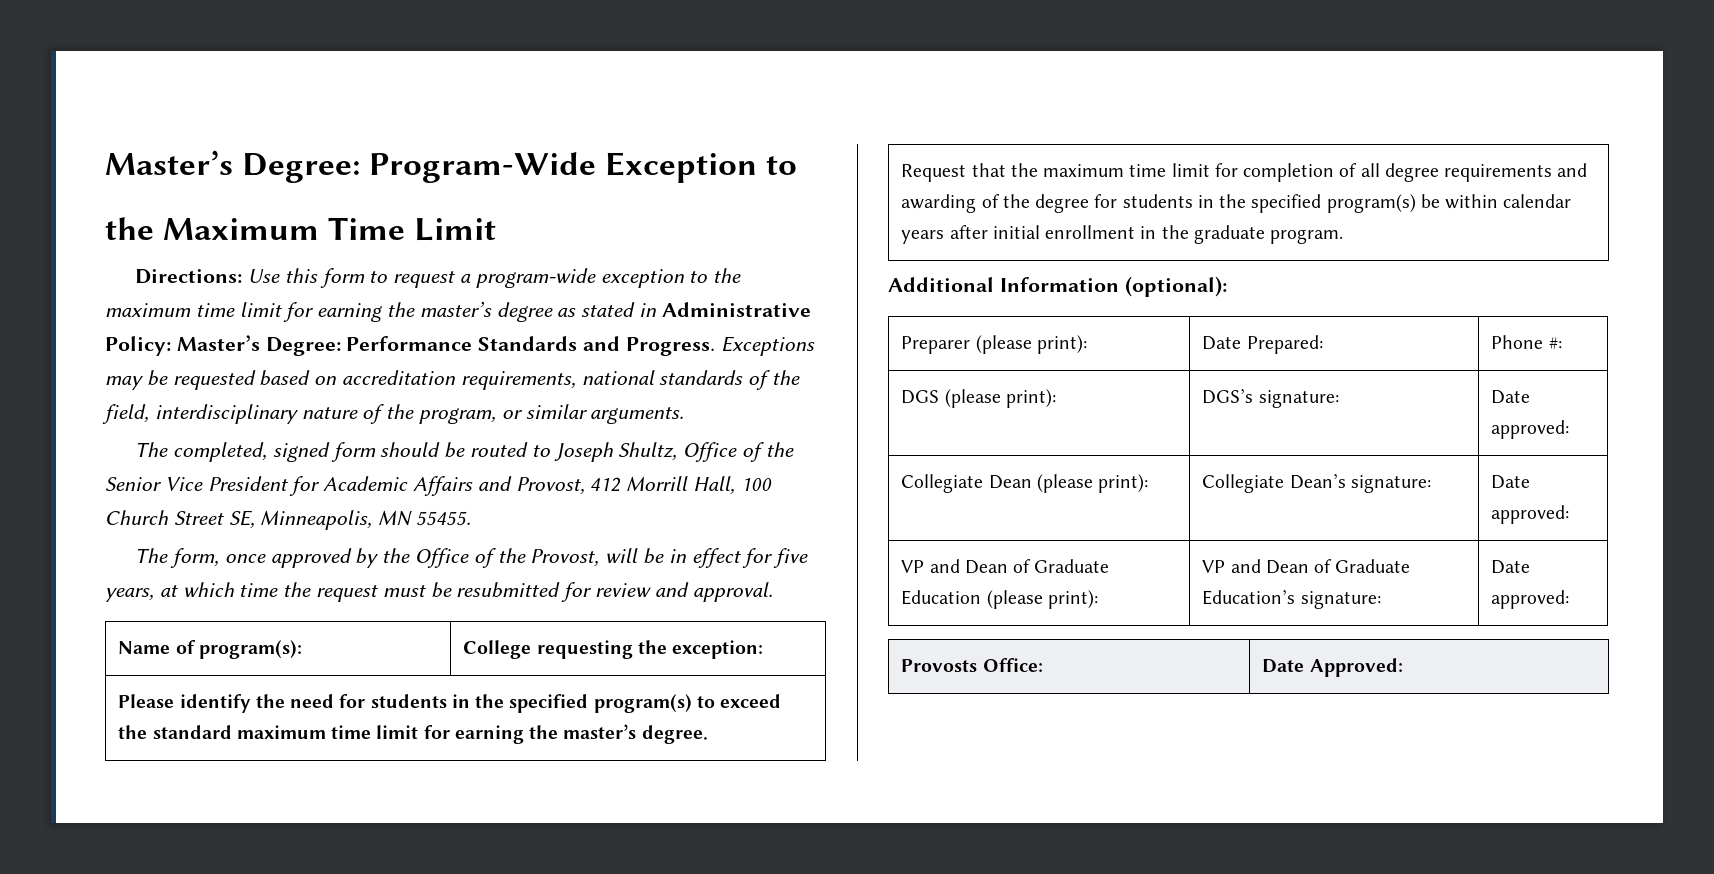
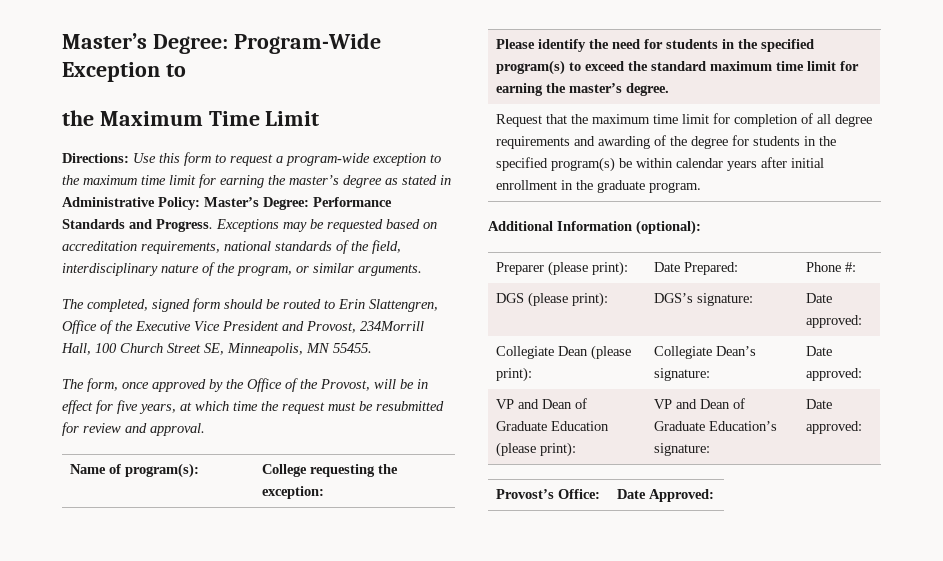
- The completed, signed form should be routed to Joseph Shultz, Office of the Senior Vice President for Academic Affairs and Provost, 412 Morrill Hall, 100 Church Street SE, Minneapolis, MN 55455.
+ The completed, signed form should be routed to Erin Slattengren, Office of the Executive Vice President and Provost, 234Morrill Hall, 100 Church Street SE, Minneapolis, MN 55455.
- Provosts Office: | Date Approved:
+ Provost’s Office: | Date Approved:

